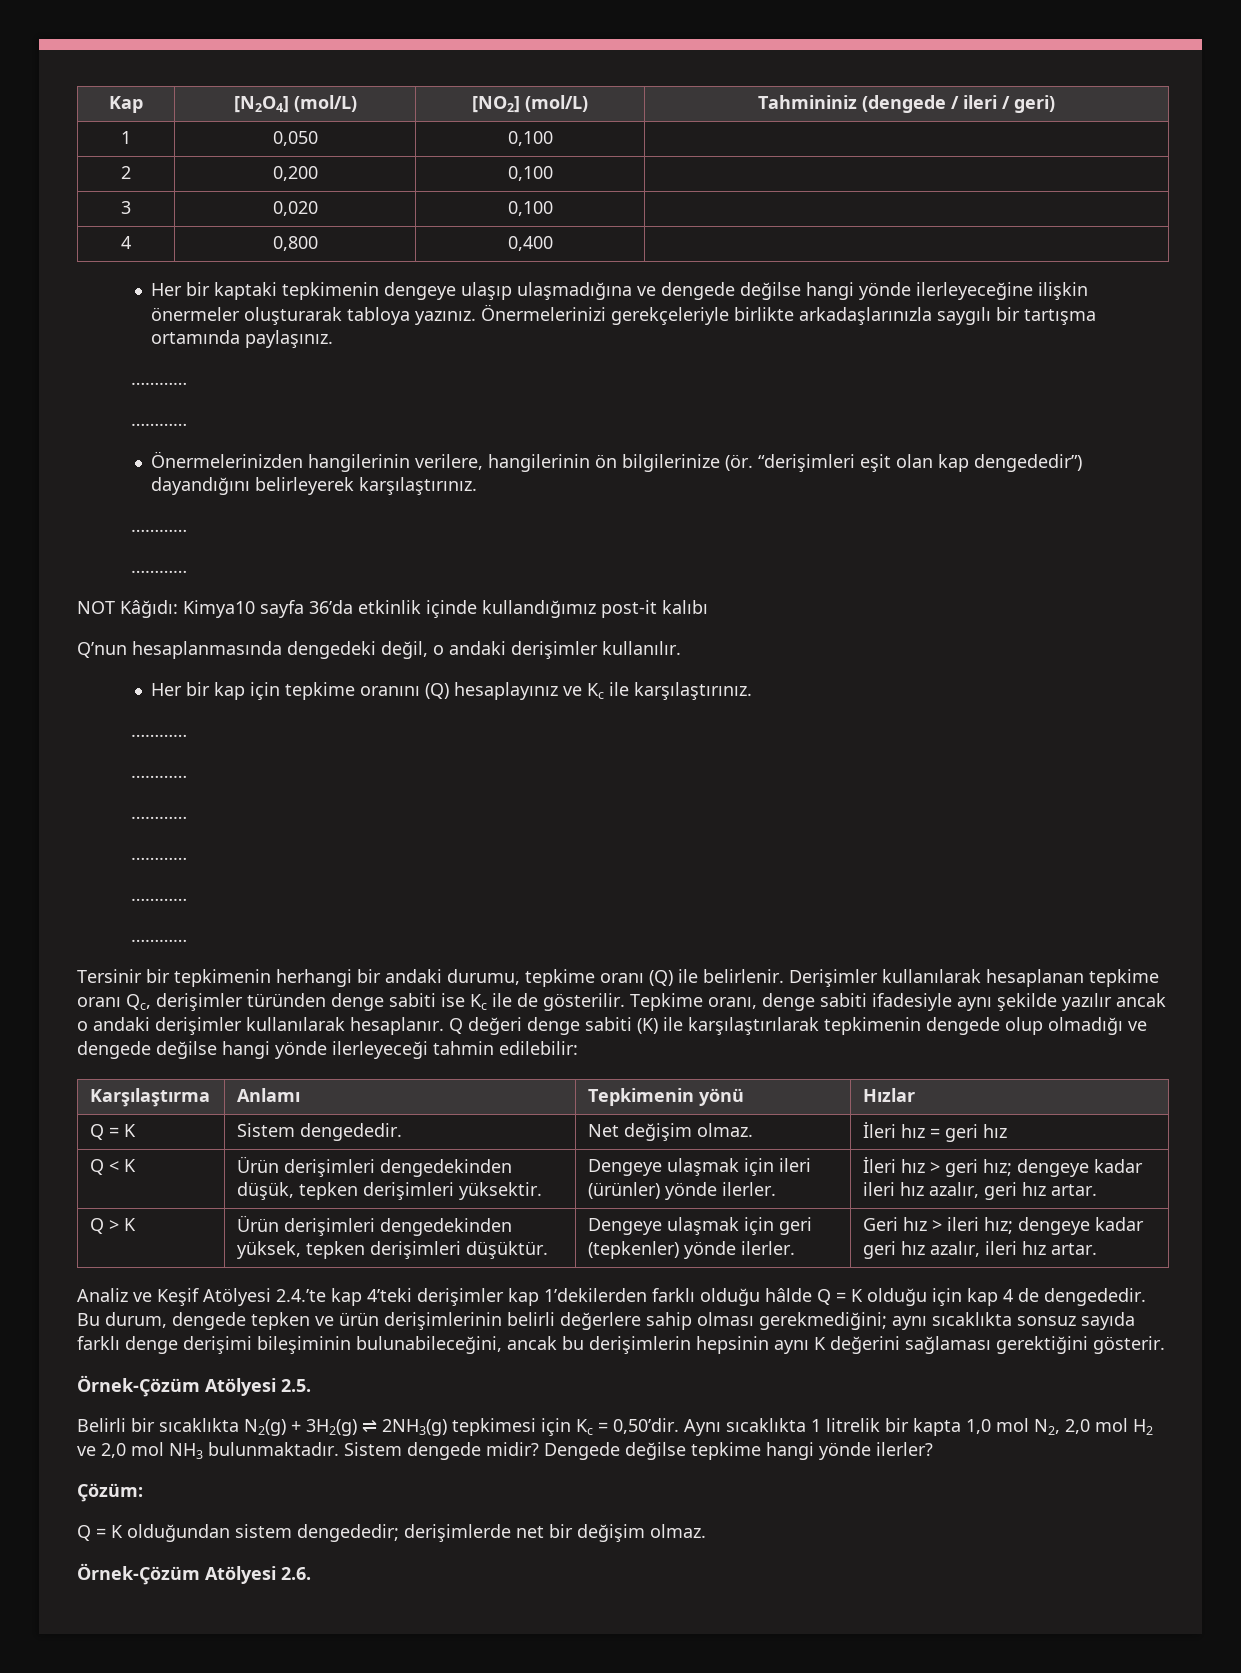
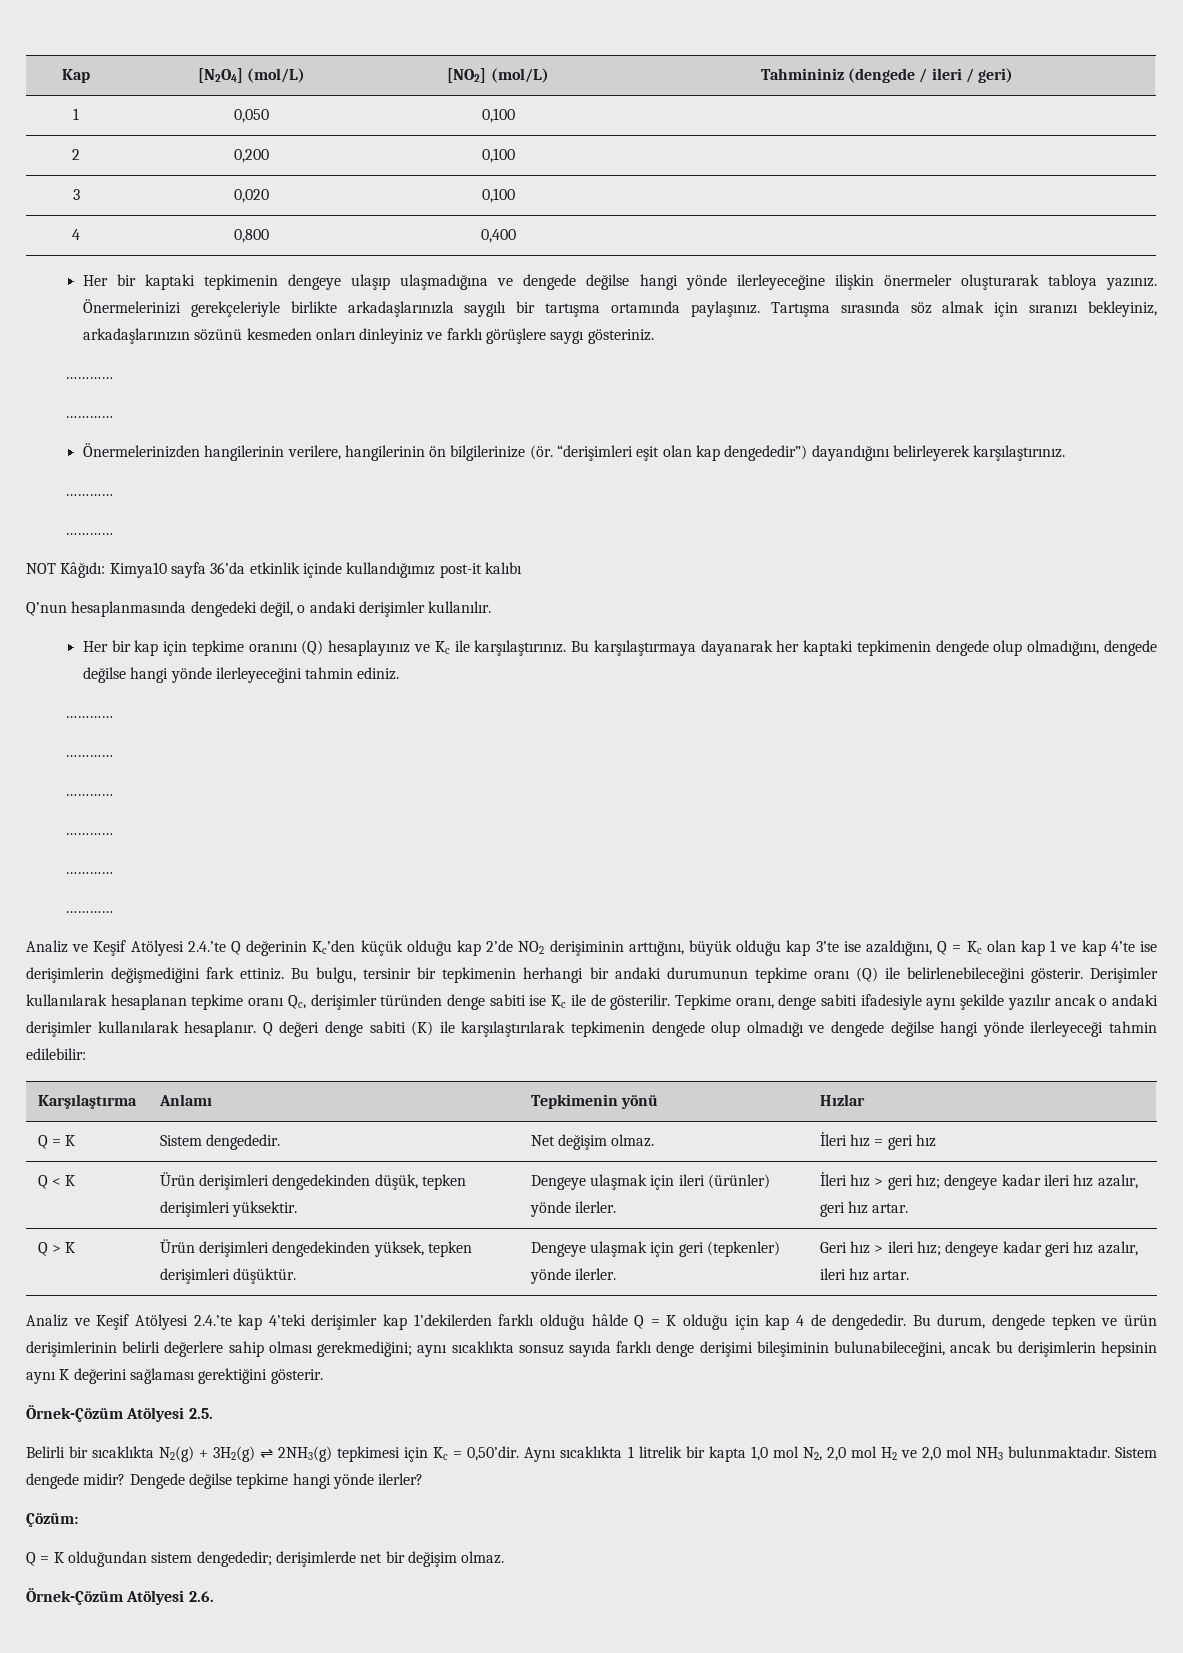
+ Tartışma sırasında söz almak için sıranızı bekleyiniz, arkadaşlarınızın sözünü kesmeden onları dinleyiniz ve farklı görüşlere saygı gösteriniz.
+ Bu karşılaştırmaya dayanarak her kaptaki tepkimenin dengede olup olmadığını, dengede değilse hangi yönde ilerleyeceğini tahmin ediniz.
- Tersinir bir tepkimenin herhangi bir andaki durumu, tepkime oranı (Q) ile belirlenir.
+ Analiz ve Keşif Atölyesi 2.4.’te Q değerinin Kc’den küçük olduğu kap 2’de NO2 derişiminin arttığını, büyük olduğu kap 3’te ise azaldığını, Q = Kc olan kap 1 ve kap 4’te ise derişimlerin değişmediğini fark ettiniz. Bu bulgu, tersinir bir tepkimenin herhangi bir andaki durumunun tepkime oranı (Q) ile belirlenebileceğini gösterir.

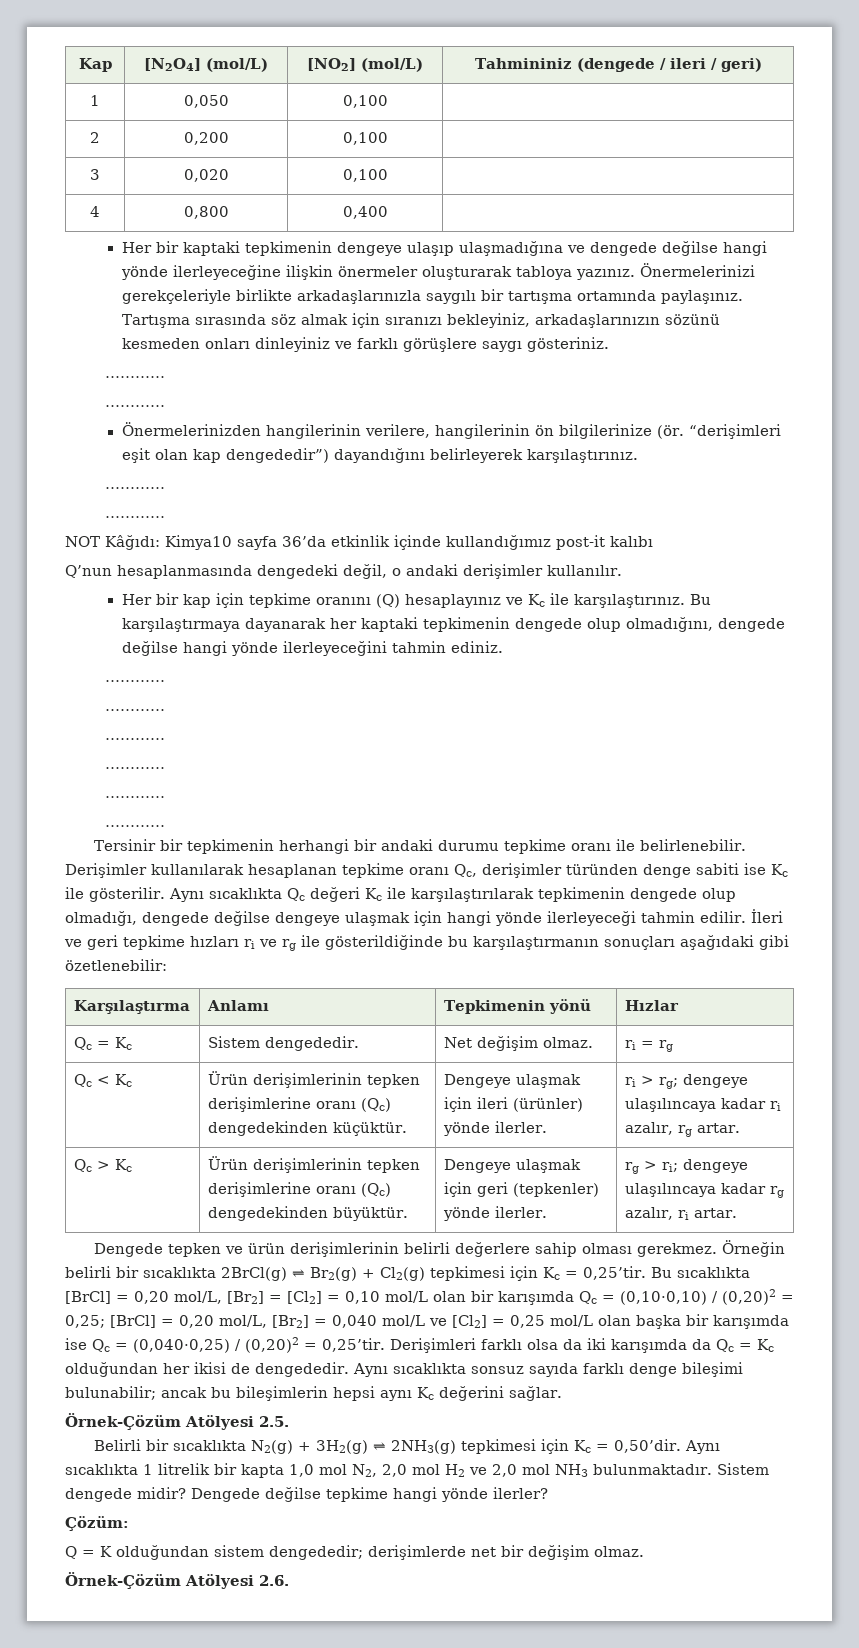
- Analiz ve Keşif Atölyesi 2.4.’te Q değerinin Kc’den küçük olduğu kap 2’de NO2 derişiminin arttığını, büyük olduğu kap 3’te ise azaldığını, Q = Kc olan kap 1 ve kap 4’te ise derişimlerin değişmediğini fark ettiniz. Bu bulgu, tersinir bir tepkimenin herhangi bir andaki durumunun tepkime oranı (Q) ile belirlenebileceğini gösterir.
+ Tersinir bir tepkimenin herhangi bir andaki durumu tepkime oranı ile belirlenebilir.
- Derişimler kullanılarak hesaplanan tepkime oranı Qc, derişimler türünden denge sabiti ise Kc ile de gösterilir. Tepkime oranı, denge sabiti ifadesiyle aynı şekilde yazılır ancak o andaki derişimler kullanılarak hesaplanır. Q değeri denge sabiti (K) ile karşılaştırılarak tepkimenin dengede olup olmadığı ve dengede değilse hangi yönde ilerleyeceği tahmin edilebilir:
+ Derişimler kullanılarak hesaplanan tepkime oranı Qc, derişimler türünden denge sabiti ise Kc ile gösterilir. Aynı sıcaklıkta Qc değeri Kc ile karşılaştırılarak tepkimenin dengede olup olmadığı, dengede değilse dengeye ulaşmak için hangi yönde ilerleyeceği tahmin edilir. İleri ve geri tepkime hızları ri ve rg ile gösterildiğinde bu karşılaştırmanın sonuçları aşağıdaki gibi özetlenebilir:
- Q = K | Sistem dengededir. | Net değişim olmaz. | İleri hız = geri hız
- Q < K | Ürün derişimleri dengedekinden düşük, tepken derişimleri yüksektir. | Dengeye ulaşmak için ileri (ürünler) yönde ilerler. | İleri hız > geri hız; dengeye kadar ileri hız azalır, geri hız artar.
- Q > K | Ürün derişimleri dengedekinden yüksek, tepken derişimleri düşüktür. | Dengeye ulaşmak için geri (tepkenler) yönde ilerler. | Geri hız > ileri hız; dengeye kadar geri hız azalır, ileri hız artar.
- Analiz ve Keşif Atölyesi 2.4.’te kap 4’teki derişimler kap 1’dekilerden farklı olduğu hâlde Q = K olduğu için kap 4 de dengededir. Bu durum, dengede tepken ve ürün derişimlerinin belirli değerlere sahip olması gerekmediğini; aynı sıcaklıkta sonsuz sayıda farklı denge derişimi bileşiminin bulunabileceğini, ancak bu derişimlerin hepsinin aynı K değerini sağlaması gerektiğini gösterir.
+ Qc = Kc | Sistem dengededir. | Net değişim olmaz. | ri = rg
+ Qc < Kc | Ürün derişimlerinin tepken derişimlerine oranı (Qc) dengedekinden küçüktür. | Dengeye ulaşmak için ileri (ürünler) yönde ilerler. | ri > rg; dengeye ulaşılıncaya kadar ri azalır, rg artar.
+ Qc > Kc | Ürün derişimlerinin tepken derişimlerine oranı (Qc) dengedekinden büyüktür. | Dengeye ulaşmak için geri (tepkenler) yönde ilerler. | rg > ri; dengeye ulaşılıncaya kadar rg azalır, ri artar.
+ Dengede tepken ve ürün derişimlerinin belirli değerlere sahip olması gerekmez. Örneğin belirli bir sıcaklıkta 2BrCl(g) ⇌ Br2(g) + Cl2(g) tepkimesi için Kc = 0,25’tir. Bu sıcaklıkta [BrCl] = 0,20 mol/L, [Br2] = [Cl2] = 0,10 mol/L olan bir karışımda Qc = (0,10·0,10) / (0,20)2 = 0,25; [BrCl] = 0,20 mol/L, [Br2] = 0,040 mol/L ve [Cl2] = 0,25 mol/L olan başka bir karışımda ise Qc = (0,040·0,25) / (0,20)2 = 0,25’tir. Derişimleri farklı olsa da iki karışımda da Qc = Kc olduğundan her ikisi de dengededir. Aynı sıcaklıkta sonsuz sayıda farklı denge bileşimi bulunabilir; ancak bu bileşimlerin hepsi aynı Kc değerini sağlar.

